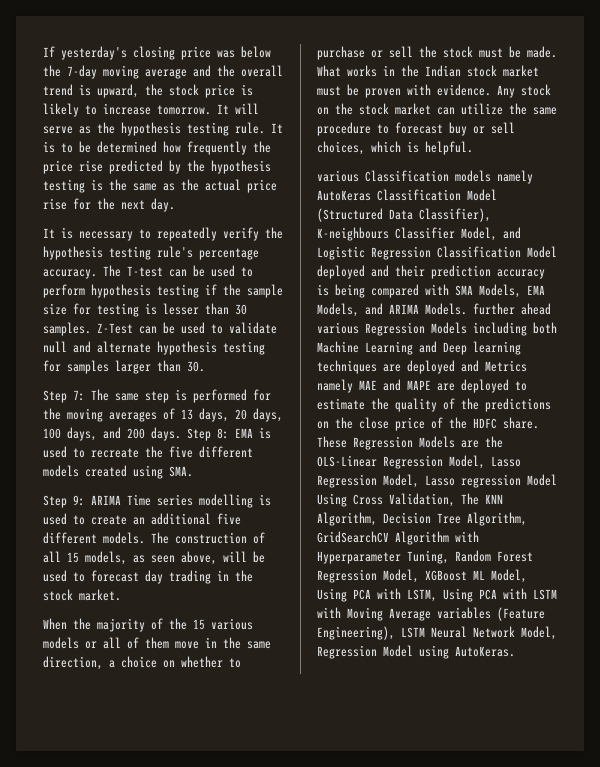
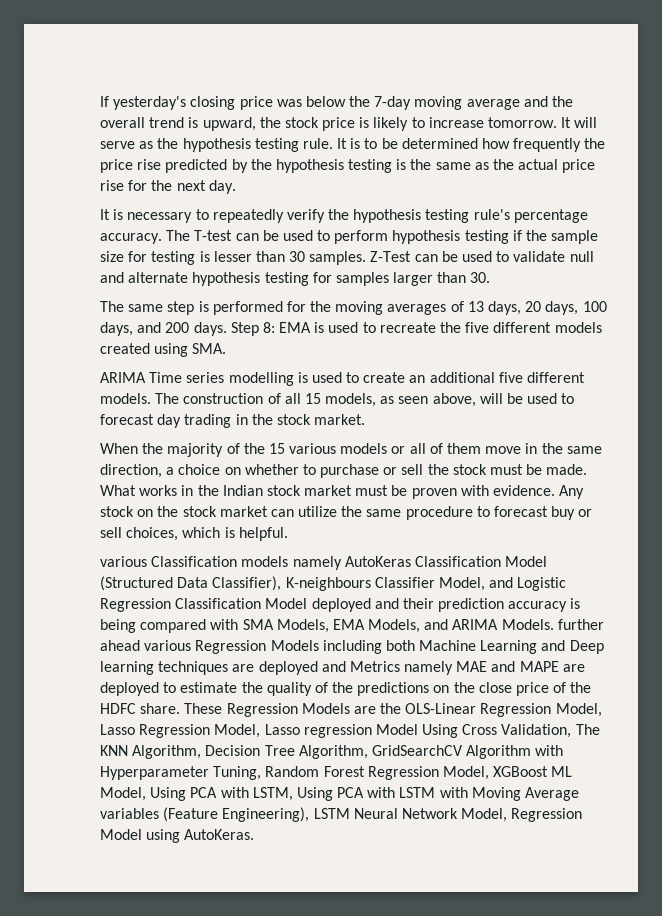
- Step 7: The same step is performed for the moving averages of 13 days, 20 days, 100 days, and 200 days.
+ The same step is performed for the moving averages of 13 days, 20 days, 100 days, and 200 days.
- Step 9: ARIMA Time series modelling is used to create an additional five different models.
+ ARIMA Time series modelling is used to create an additional five different models.

